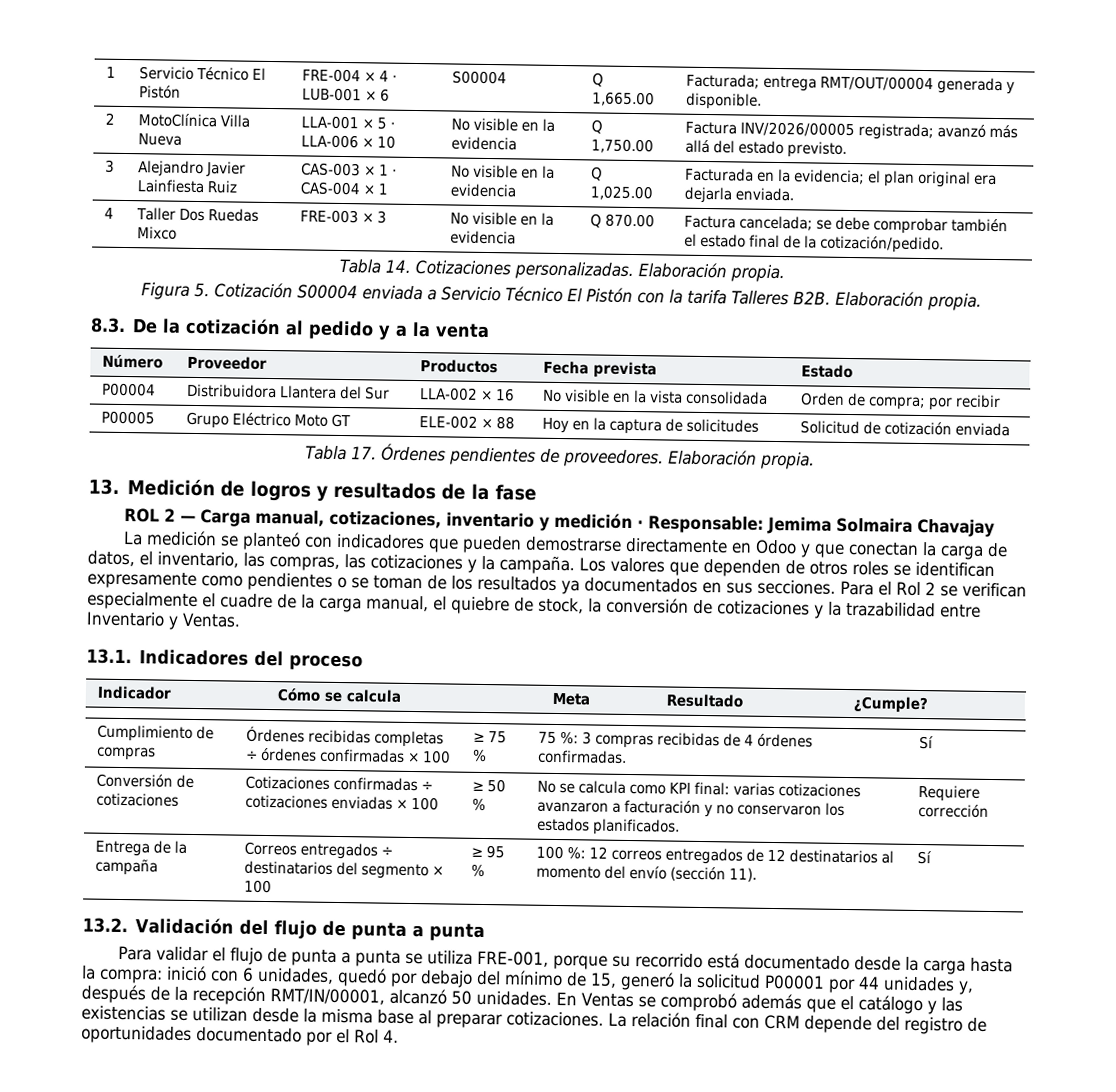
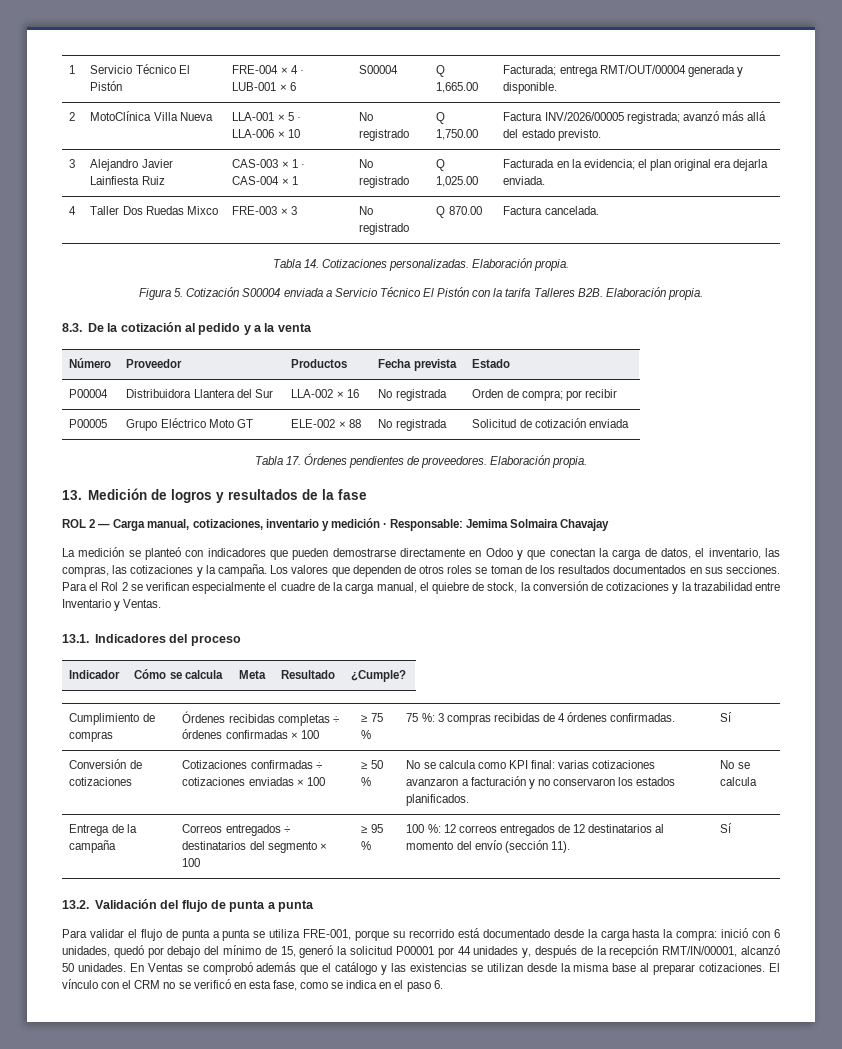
- 2 | MotoClínica Villa Nueva | LLA-001 × 5 · LLA-006 × 10 | No visible en la evidencia | Q 1,750.00 | Factura INV/2026/00005 registrada; avanzó más allá del estado previsto.
+ 2 | MotoClínica Villa Nueva | LLA-001 × 5 · LLA-006 × 10 | No registrado | Q 1,750.00 | Factura INV/2026/00005 registrada; avanzó más allá del estado previsto.
- 3 | Alejandro Javier Lainfiesta Ruiz | CAS-003 × 1 · CAS-004 × 1 | No visible en la evidencia | Q 1,025.00 | Facturada en la evidencia; el plan original era dejarla enviada.
+ 3 | Alejandro Javier Lainfiesta Ruiz | CAS-003 × 1 · CAS-004 × 1 | No registrado | Q 1,025.00 | Facturada en la evidencia; el plan original era dejarla enviada.
- 4 | Taller Dos Ruedas Mixco | FRE-003 × 3 | No visible en la evidencia | Q 870.00 | Factura cancelada; se debe comprobar también el estado final de la cotización/pedido.
+ 4 | Taller Dos Ruedas Mixco | FRE-003 × 3 | No registrado | Q 870.00 | Factura cancelada.
- P00004 | Distribuidora Llantera del Sur | LLA-002 × 16 | No visible en la vista consolidada | Orden de compra; por recibir
+ P00004 | Distribuidora Llantera del Sur | LLA-002 × 16 | No registrada | Orden de compra; por recibir
- P00005 | Grupo Eléctrico Moto GT | ELE-002 × 88 | Hoy en la captura de solicitudes | Solicitud de cotización enviada
+ P00005 | Grupo Eléctrico Moto GT | ELE-002 × 88 | No registrada | Solicitud de cotización enviada
- Los valores que dependen de otros roles se identifican expresamente como pendientes o se toman de los resultados ya documentados en sus secciones.
+ Los valores que dependen de otros roles se toman de los resultados documentados en sus secciones.
- Conversión de cotizaciones | Cotizaciones confirmadas ÷ cotizaciones enviadas × 100 | ≥ 50 % | No se calcula como KPI final: varias cotizaciones avanzaron a facturación y no conservaron los estados planificados. | Requiere corrección
+ Conversión de cotizaciones | Cotizaciones confirmadas ÷ cotizaciones enviadas × 100 | ≥ 50 % | No se calcula como KPI final: varias cotizaciones avanzaron a facturación y no conservaron los estados planificados. | No se calcula
- La relación final con CRM depende del registro de oportunidades documentado por el Rol 4.
+ El vínculo con el CRM no se verificó en esta fase, como se indica en el paso 6.

